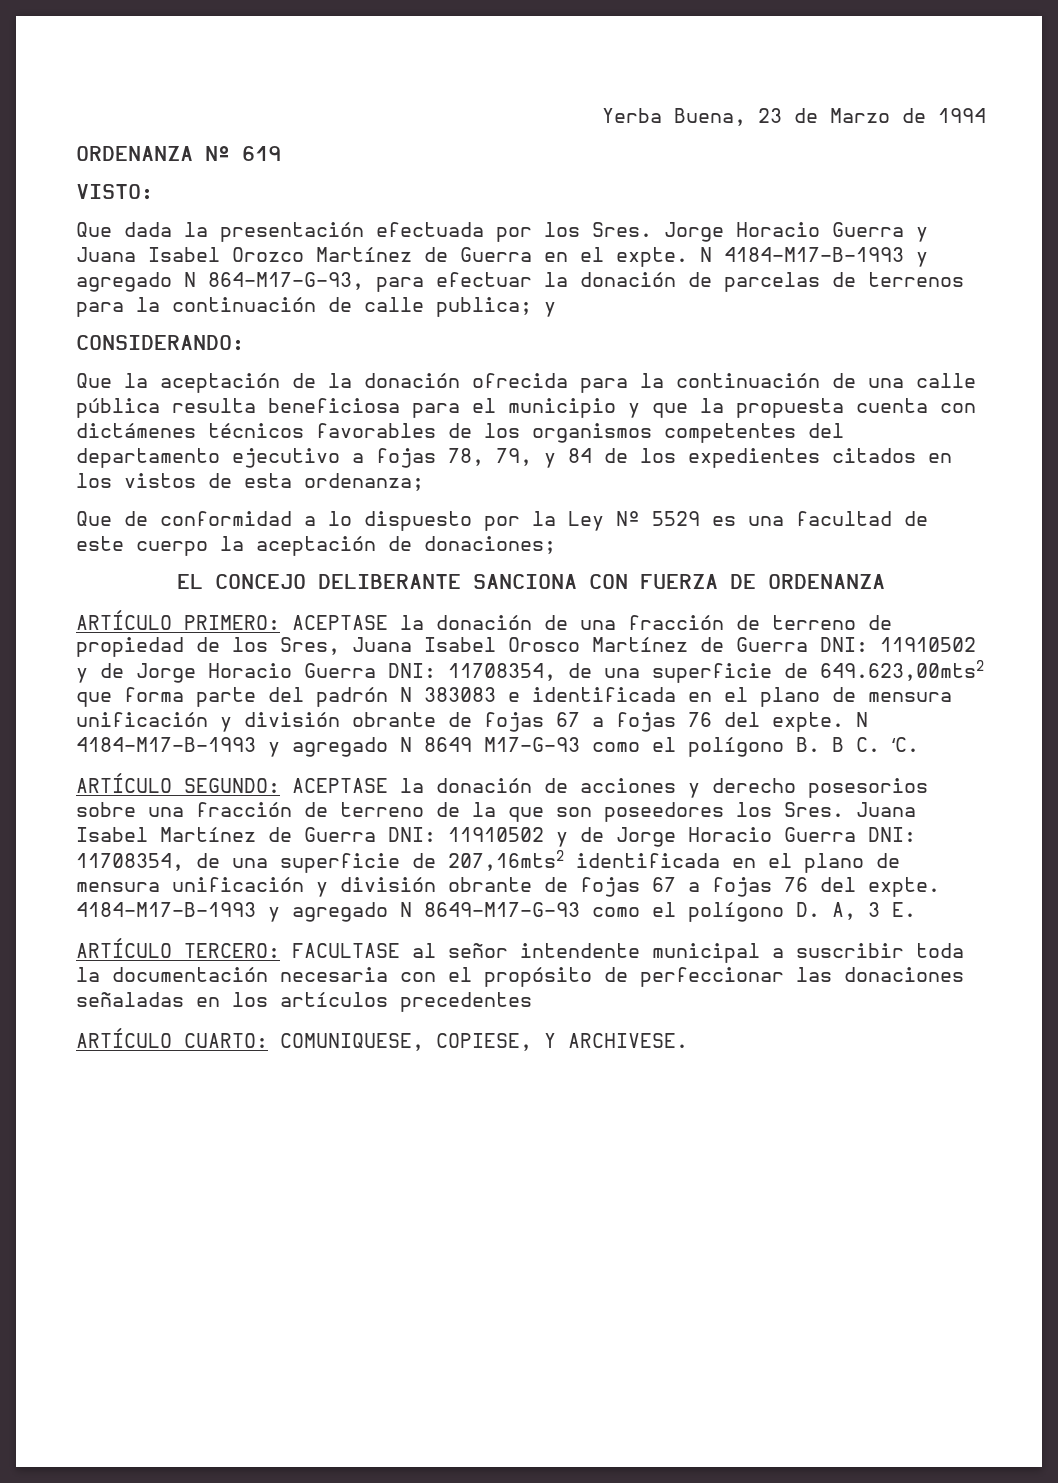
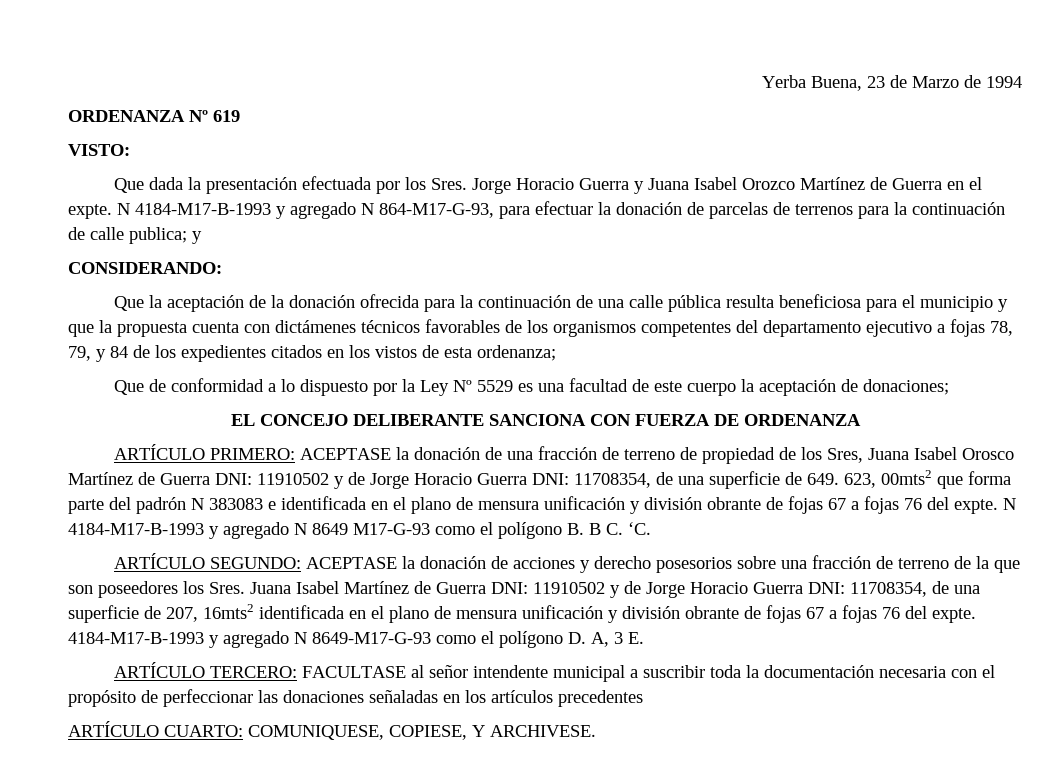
- ARTÍCULO PRIMERO: ACEPTASE la donación de una fracción de terreno de propiedad de los Sres, Juana Isabel Orosco Martínez de Guerra DNI: 11910502 y de Jorge Horacio Guerra DNI: 11708354, de una superficie de 649.623,00mts2 que forma parte del padrón N 383083 e identificada en el plano de mensura unificación y división obrante de fojas 67 a fojas 76 del expte.
+ ARTÍCULO PRIMERO: ACEPTASE la donación de una fracción de terreno de propiedad de los Sres, Juana Isabel Orosco Martínez de Guerra DNI: 11910502 y de Jorge Horacio Guerra DNI: 11708354, de una superficie de 649. 623, 00mts2 que forma parte del padrón N 383083 e identificada en el plano de mensura unificación y división obrante de fojas 67 a fojas 76 del expte.
- Juana Isabel Martínez de Guerra DNI: 11910502 y de Jorge Horacio Guerra DNI: 11708354, de una superficie de 207,16mts2 identificada en el plano de mensura unificación y división obrante de fojas 67 a fojas 76 del expte.
+ Juana Isabel Martínez de Guerra DNI: 11910502 y de Jorge Horacio Guerra DNI: 11708354, de una superficie de 207, 16mts2 identificada en el plano de mensura unificación y división obrante de fojas 67 a fojas 76 del expte.

